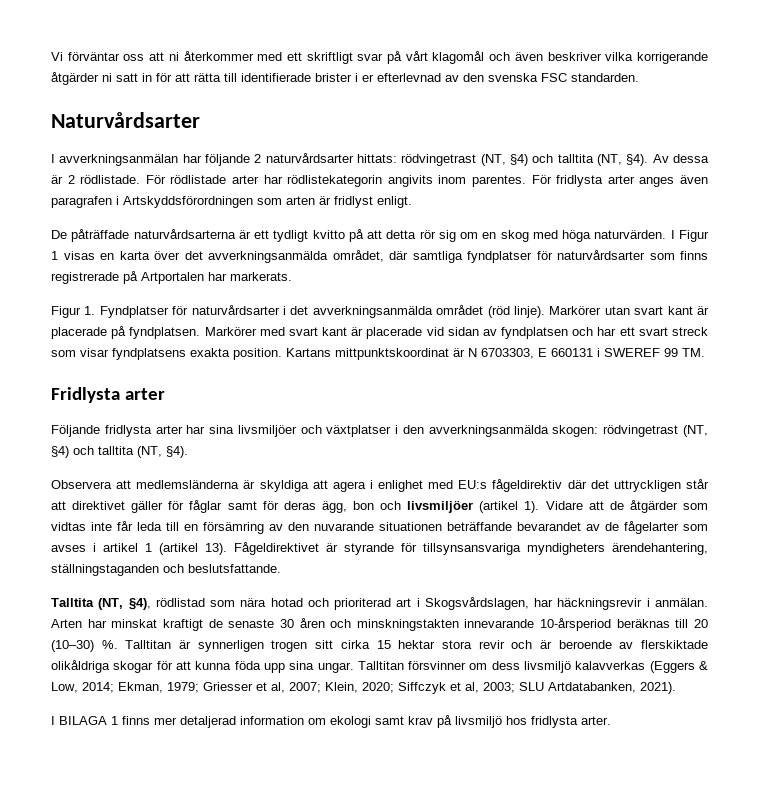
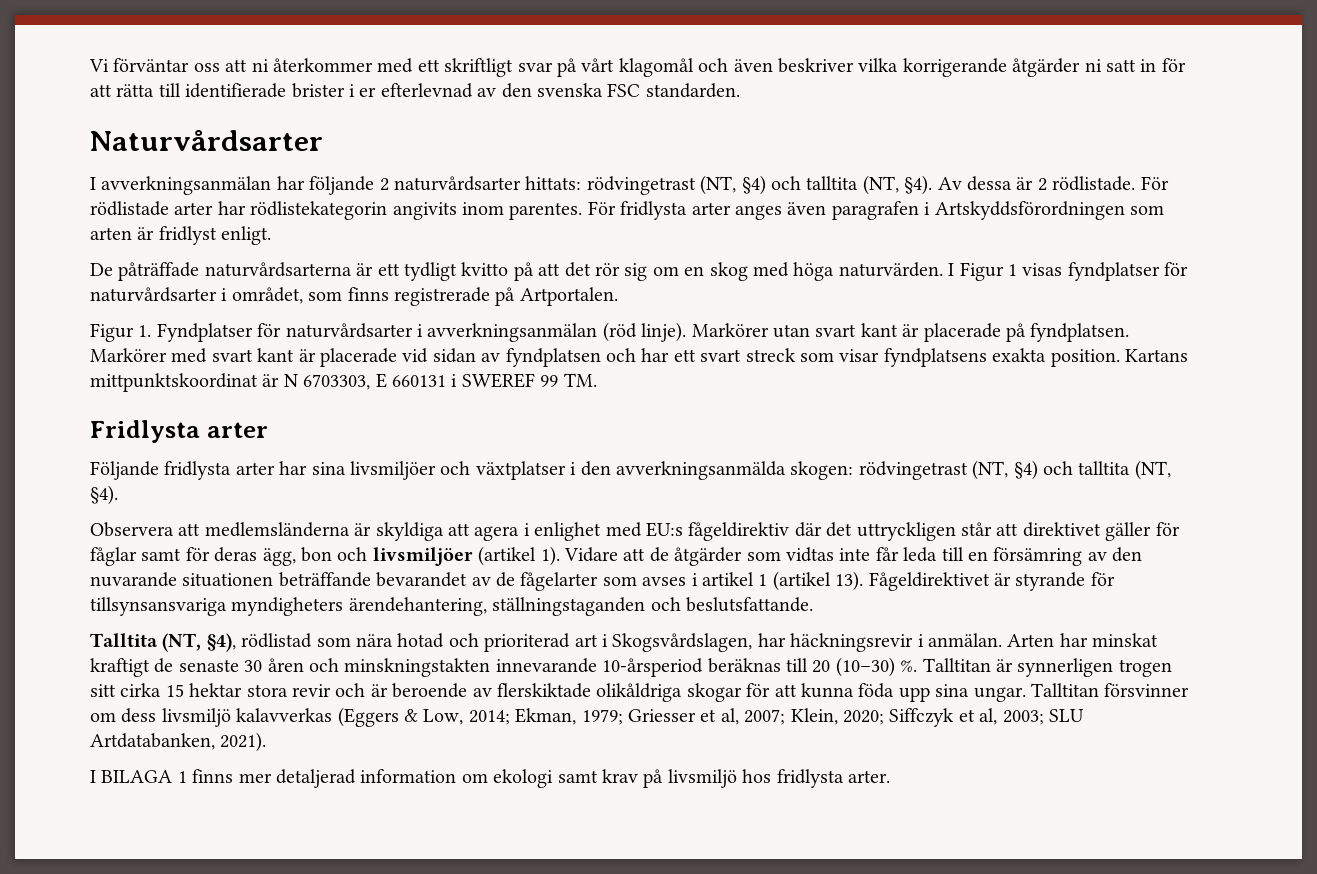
- De påträffade naturvårdsarterna är ett tydligt kvitto på att detta rör sig om en skog med höga naturvärden.
+ De påträffade naturvårdsarterna är ett tydligt kvitto på att det rör sig om en skog med höga naturvärden.
- I Figur 1 visas en karta över det avverkningsanmälda området, där samtliga fyndplatser för naturvårdsarter som finns registrerade på Artportalen har markerats.
+ I Figur 1 visas fyndplatser för naturvårdsarter i området, som finns registrerade på Artportalen.
- Figur 1. Fyndplatser för naturvårdsarter i det avverkningsanmälda området (röd linje).
+ Figur 1. Fyndplatser för naturvårdsarter i avverkningsanmälan (röd linje).

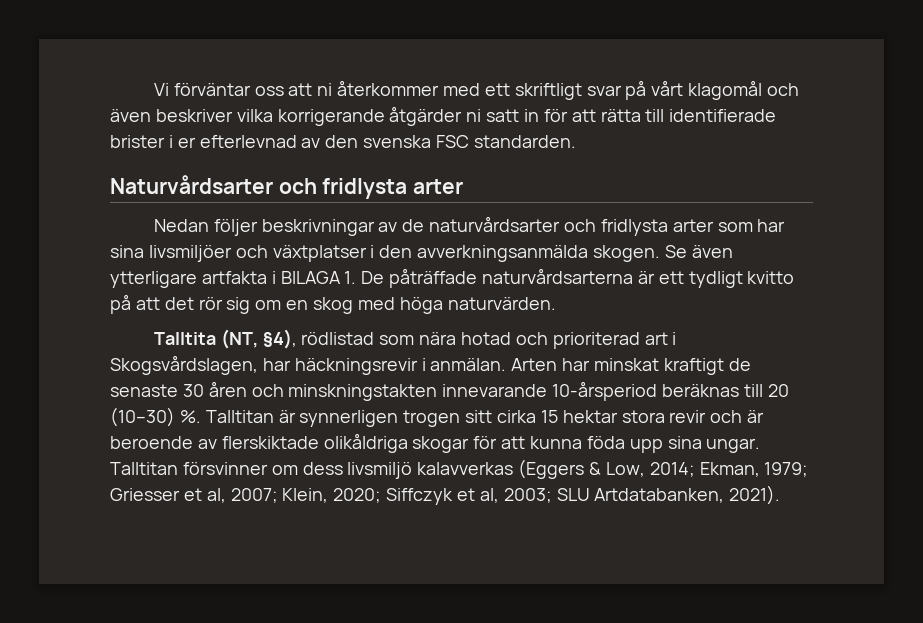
- Naturvårdsarter
- I avverkningsanmälan har följande 2 naturvårdsarter hittats: rödvingetrast (NT, §4) och talltita (NT, §4). Av dessa är 2 rödlistade. För rödlistade arter har rödlistekategorin angivits inom parentes. För fridlysta arter anges även paragrafen i Artskyddsförordningen som arten är fridlyst enligt.
- De påträffade naturvårdsarterna är ett tydligt kvitto på att det rör sig om en skog med höga naturvärden. I Figur 1 visas fyndplatser för naturvårdsarter i området, som finns registrerade på Artportalen.
- Figur 1. Fyndplatser för naturvårdsarter i avverkningsanmälan (röd linje). Markörer utan svart kant är placerade på fyndplatsen. Markörer med svart kant är placerade vid sidan av fyndplatsen och har ett svart streck som visar fyndplatsens exakta position. Kartans mittpunktskoordinat är N 6703303, E 660131 i SWEREF 99 TM.
- Fridlysta arter
- Följande fridlysta arter har sina livsmiljöer och växtplatser i den avverkningsanmälda skogen: rödvingetrast (NT, §4) och talltita (NT, §4).
- Observera att medlemsländerna är skyldiga att agera i enlighet med EU:s fågeldirektiv där det uttryckligen står att direktivet gäller för fåglar samt för deras ägg, bon och livsmiljöer (artikel 1). Vidare att de åtgärder som vidtas inte får leda till en försämring av den nuvarande situationen beträffande bevarandet av de fågelarter som avses i artikel 1 (artikel 13). Fågeldirektivet är styrande för tillsynsansvariga myndigheters ärendehantering, ställningstaganden och beslutsfattande.
+ Naturvårdsarter och fridlysta arter
+ Nedan följer beskrivningar av de naturvårdsarter och fridlysta arter som har sina livsmiljöer och växtplatser i den avverkningsanmälda skogen. Se även ytterligare artfakta i BILAGA 1. De påträffade naturvårdsarterna är ett tydligt kvitto på att det rör sig om en skog med höga naturvärden.
- I BILAGA 1 finns mer detaljerad information om ekologi samt krav på livsmiljö hos fridlysta arter.

